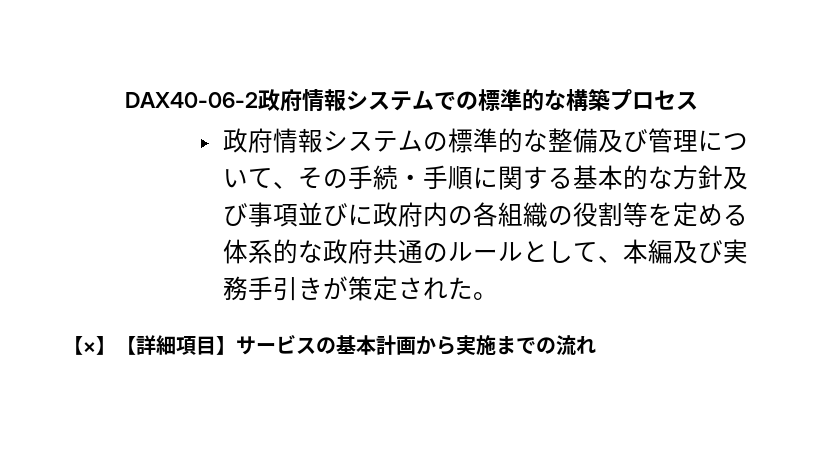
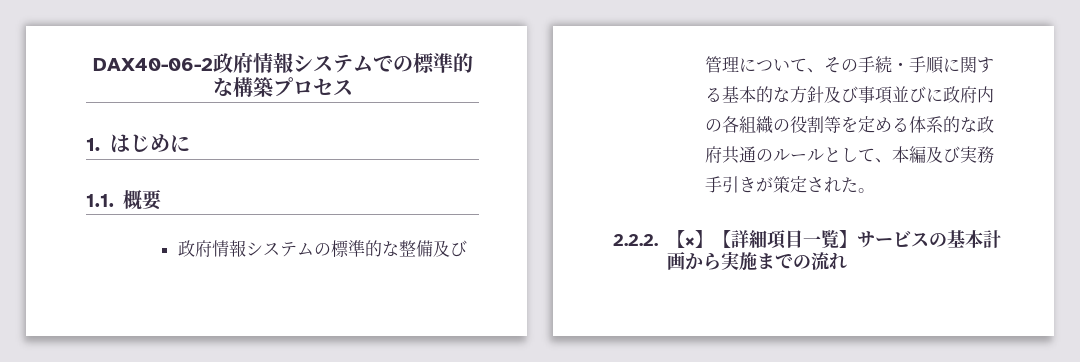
+ 1.はじめに
+ 1.1.概要
- 【×】【詳細項目】サービスの基本計画から実施までの流れ
+ 2.2.2.【×】【詳細項目一覧】サービスの基本計画から実施までの流れ

